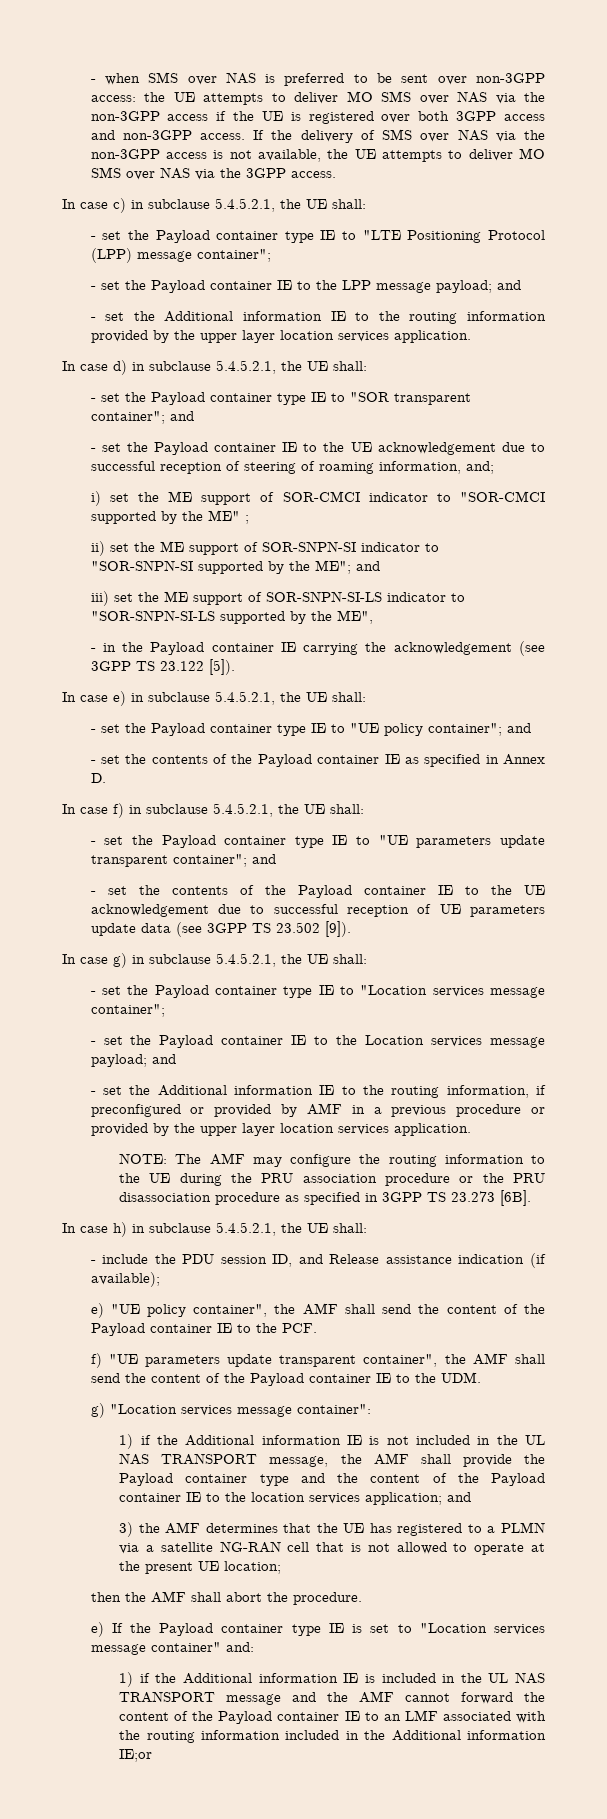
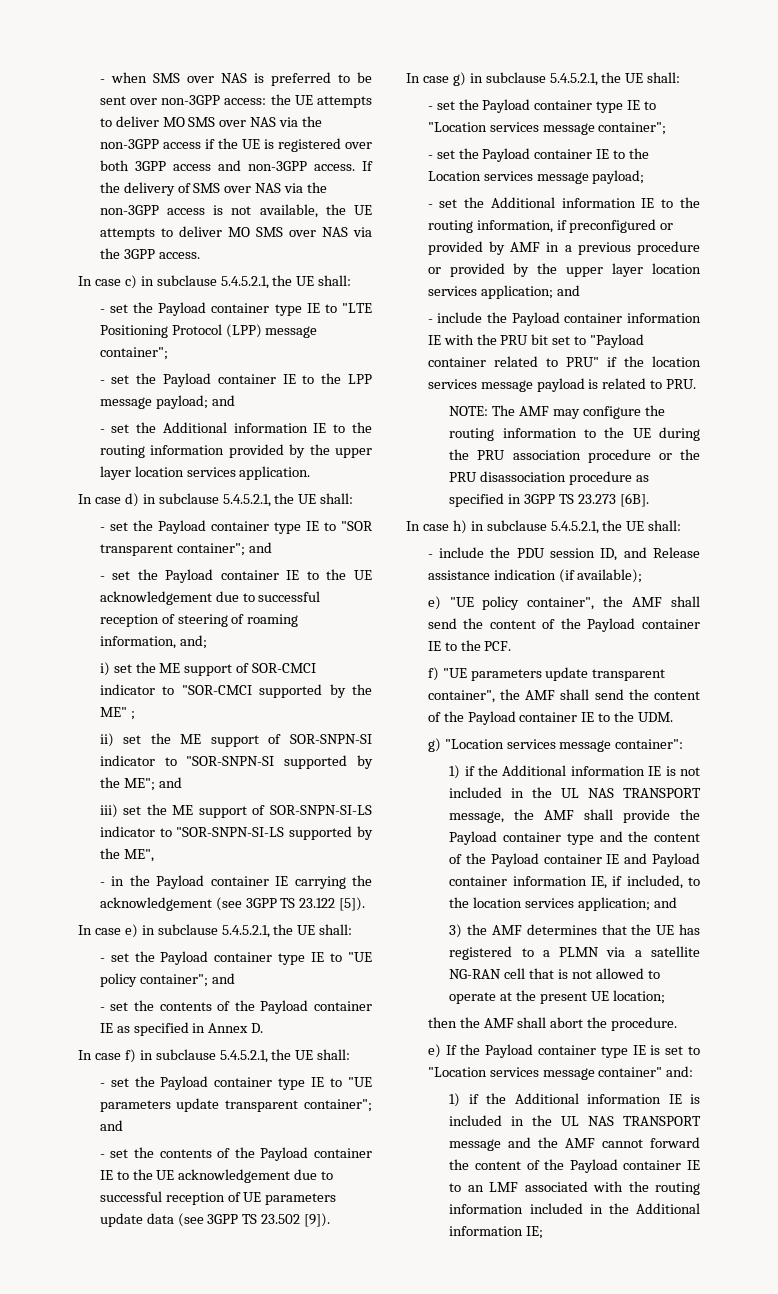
- - set the Payload container IE to the Location services message payload; and
+ - set the Payload container IE to the Location services message payload;
- - set the Additional information IE to the routing information, if preconfigured or provided by AMF in a previous procedure or provided by the upper layer location services application.
+ - set the Additional information IE to the routing information, if preconfigured or provided by AMF in a previous procedure or provided by the upper layer location services application; and
+ - include the Payload container information IE with the PRU bit set to "Payload container related to PRU" if the location services message payload is related to PRU.
- 1) if the Additional information IE is not included in the UL NAS TRANSPORT message, the AMF shall provide the Payload container type and the content of the Payload container IE to the location services application; and
+ 1) if the Additional information IE is not included in the UL NAS TRANSPORT message, the AMF shall provide the Payload container type and the content of the Payload container IE and Payload container information IE, if included, to the location services application; and
- 1) if the Additional information IE is included in the UL NAS TRANSPORT message and the AMF cannot forward the content of the Payload container IE to an LMF associated with the routing information included in the Additional information IE;or
+ 1) if the Additional information IE is included in the UL NAS TRANSPORT message and the AMF cannot forward the content of the Payload container IE to an LMF associated with the routing information included in the Additional information IE;

